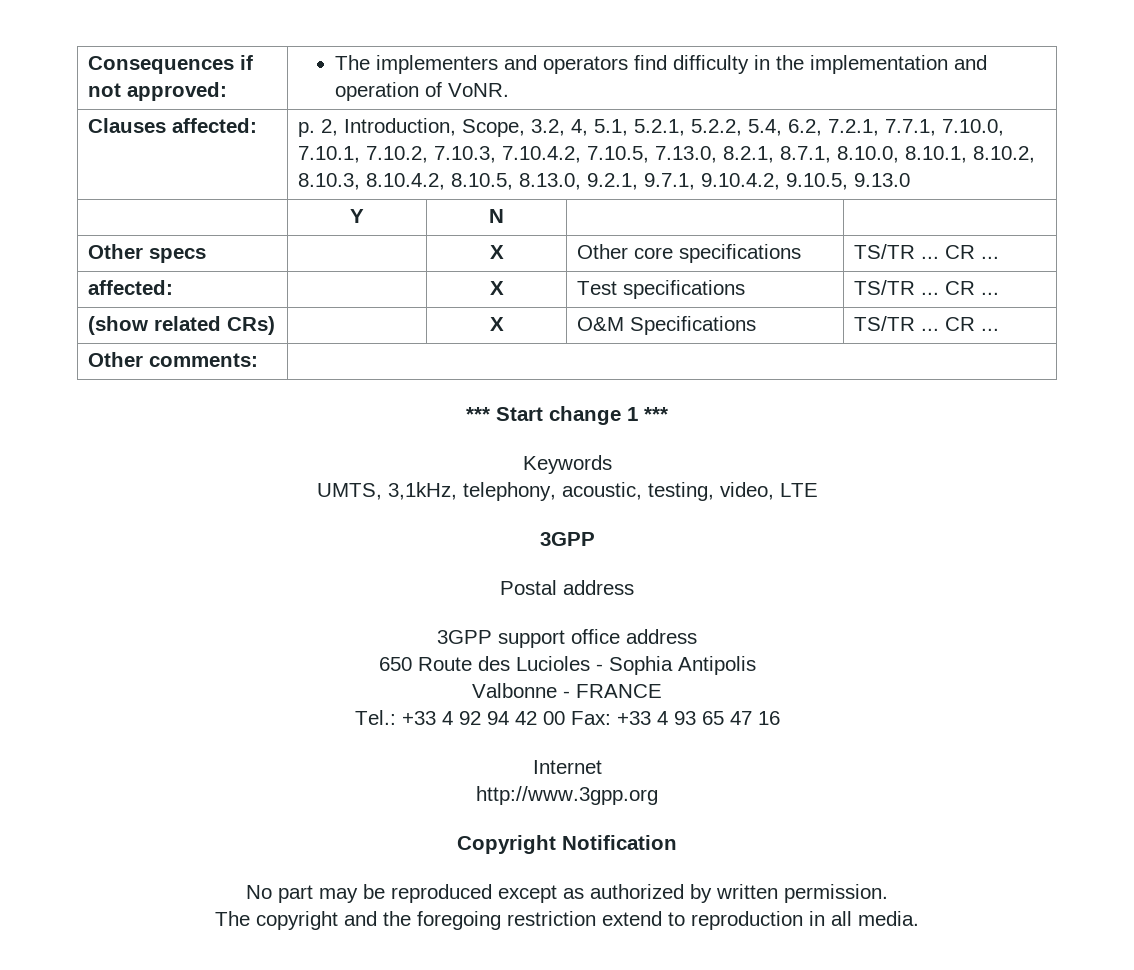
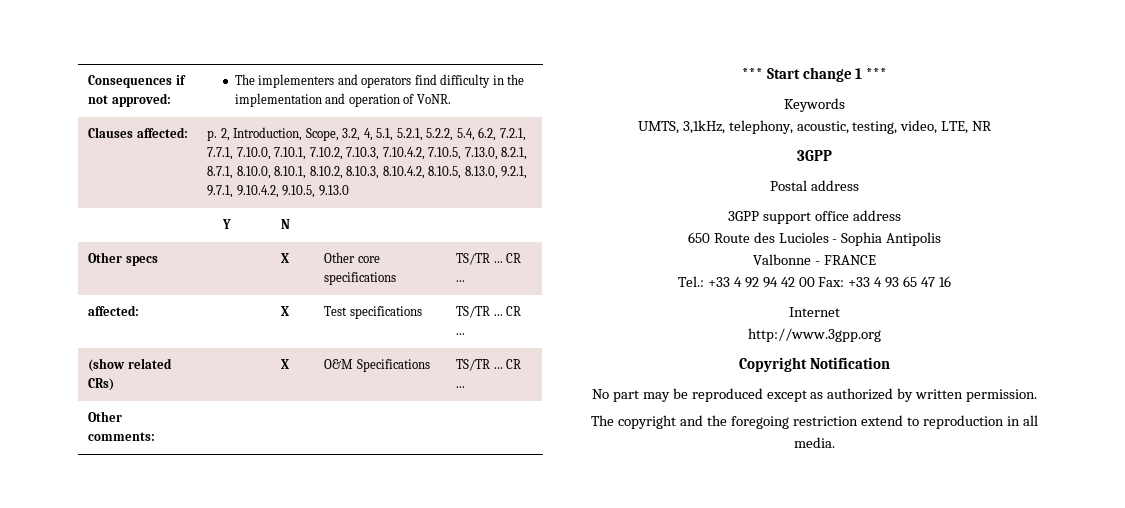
- UMTS, 3,1kHz, telephony, acoustic, testing, video, LTE
+ UMTS, 3,1kHz, telephony, acoustic, testing, video, LTE, NR

